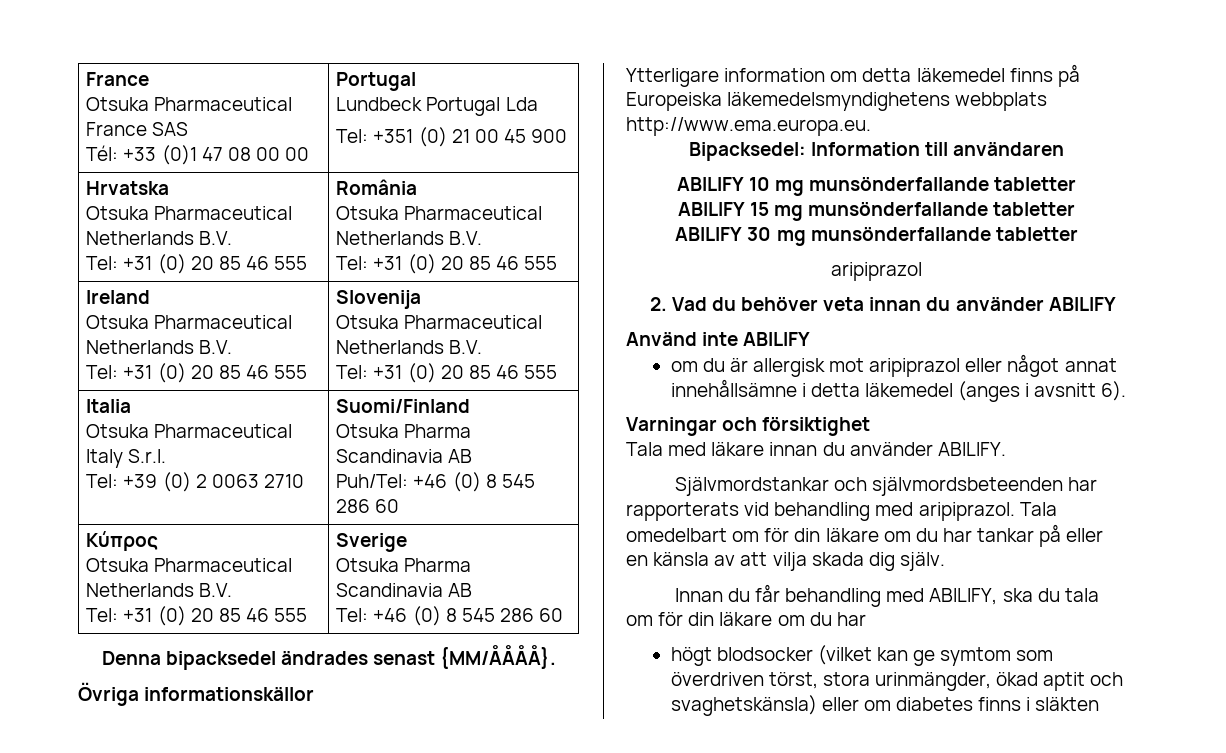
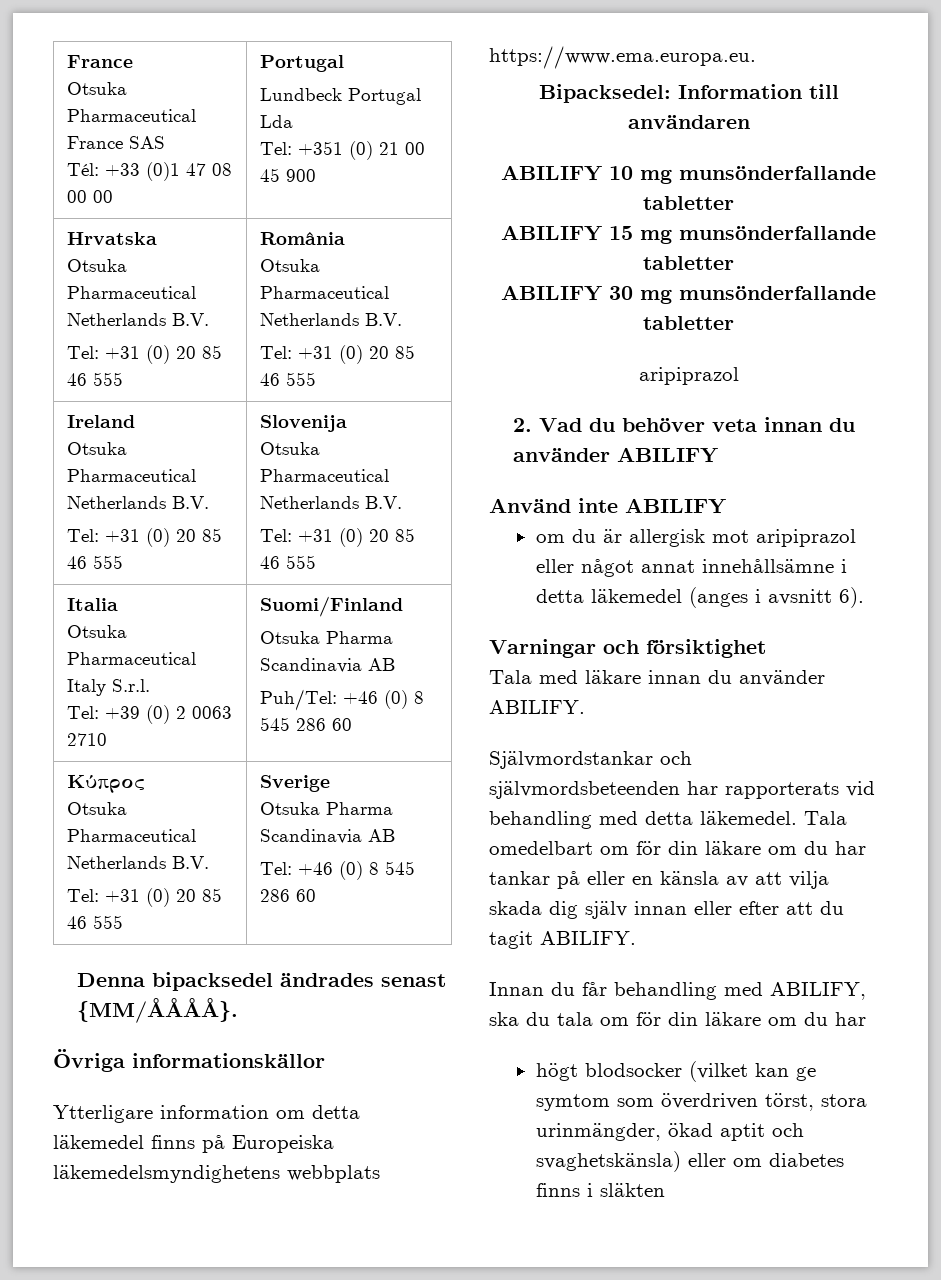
- Ytterligare information om detta läkemedel finns på Europeiska läkemedelsmyndighetens webbplats http://www.ema.europa.eu.
+ Ytterligare information om detta läkemedel finns på Europeiska läkemedelsmyndighetens webbplats https://www.ema.europa.eu.
- Självmordstankar och självmordsbeteenden har rapporterats vid behandling med aripiprazol.
+ Självmordstankar och självmordsbeteenden har rapporterats vid behandling med detta läkemedel.
- Tala omedelbart om för din läkare om du har tankar på eller en känsla av att vilja skada dig själv.
+ Tala omedelbart om för din läkare om du har tankar på eller en känsla av att vilja skada dig själv innan eller efter att du tagit ABILIFY.

